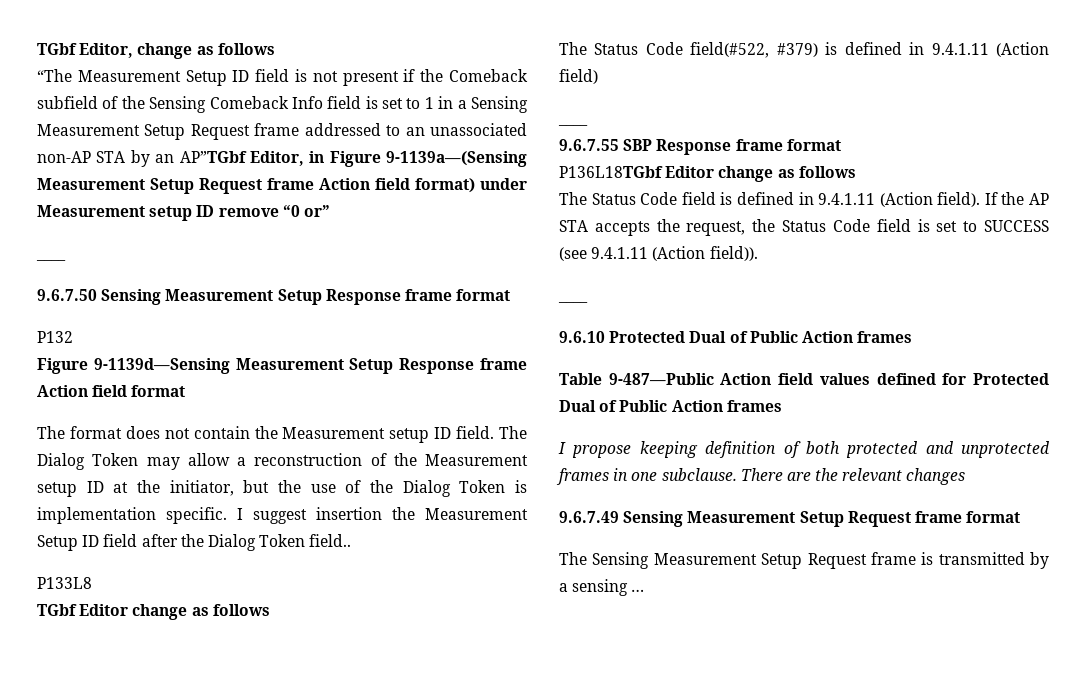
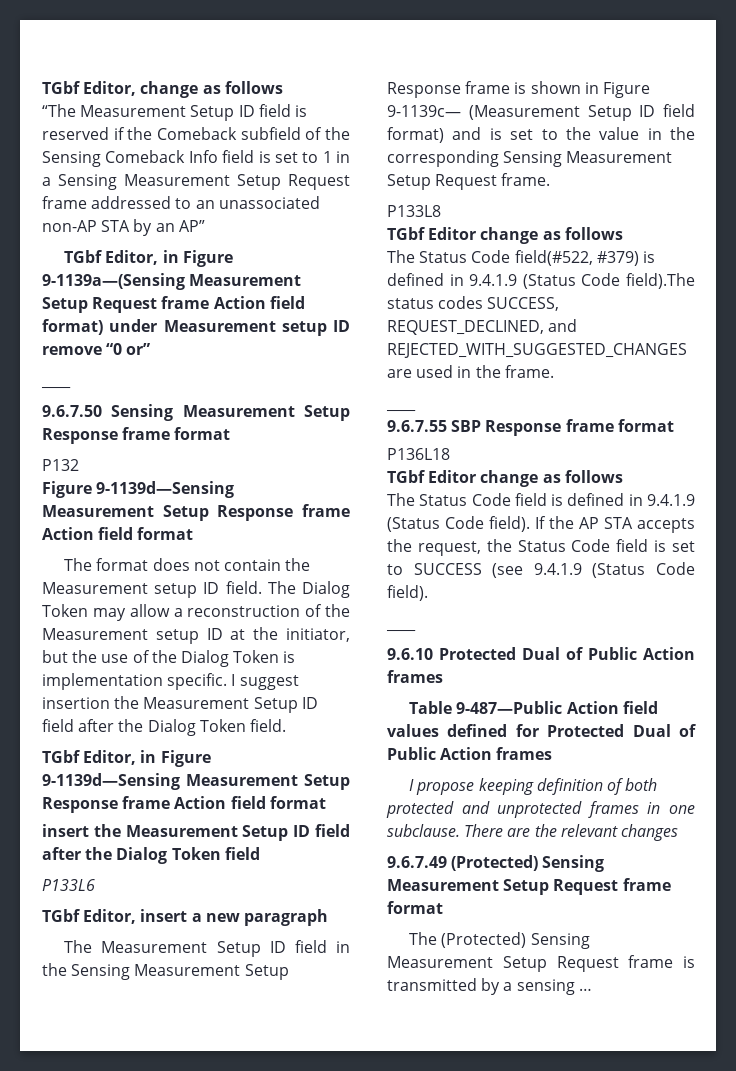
- “The Measurement Setup ID field is not present if the Comeback subfield of the Sensing Comeback Info field is set to 1 in a Sensing Measurement Setup Request frame addressed to an unassociated non-AP STA by an AP”TGbf Editor, in Figure 9-1139a—(Sensing Measurement Setup Request frame Action field format) under Measurement setup ID remove “0 or”
+ “The Measurement Setup ID field is reserved if the Comeback subfield of the Sensing Comeback Info field is set to 1 in a Sensing Measurement Setup Request frame addressed to an unassociated non-AP STA by an AP”
+ TGbf Editor, in Figure 9-1139a—(Sensing Measurement Setup Request frame Action field format) under Measurement setup ID remove “0 or”
- I suggest insertion the Measurement Setup ID field after the Dialog Token field..
+ I suggest insertion the Measurement Setup ID field after the Dialog Token field.
+ TGbf Editor, in Figure 9-1139d—Sensing Measurement Setup Response frame Action field format
+ insert the Measurement Setup ID field after the Dialog Token field
+ P133L6
+ TGbf Editor, insert a new paragraph
+ The Measurement Setup ID field in the Sensing Measurement Setup Response frame is shown in Figure 9-1139c— (Measurement Setup ID field format) and is set to the value in the corresponding Sensing Measurement Setup Request frame.
- The Status Code field(#522, #379) is defined in 9.4.1.11 (Action field)
+ The Status Code field(#522, #379) is defined in 9.4.1.9 (Status Code field).The status codes SUCCESS, REQUEST_DECLINED, and REJECTED_WITH_SUGGESTED_CHANGES are used in the frame.
- P136L18TGbf Editor change as follows
+ P136L18
+ TGbf Editor change as follows
- The Status Code field is defined in 9.4.1.11 (Action field).
+ The Status Code field is defined in 9.4.1.9 (Status Code field).
- If the AP STA accepts the request, the Status Code field is set to SUCCESS (see 9.4.1.11 (Action field)).
+ If the AP STA accepts the request, the Status Code field is set to SUCCESS (see 9.4.1.9 (Status Code field).
- 9.6.7.49 Sensing Measurement Setup Request frame format
+ 9.6.7.49 (Protected) Sensing Measurement Setup Request frame format
- The Sensing Measurement Setup Request frame is transmitted by a sensing …
+ The (Protected) Sensing Measurement Setup Request frame is transmitted by a sensing …

